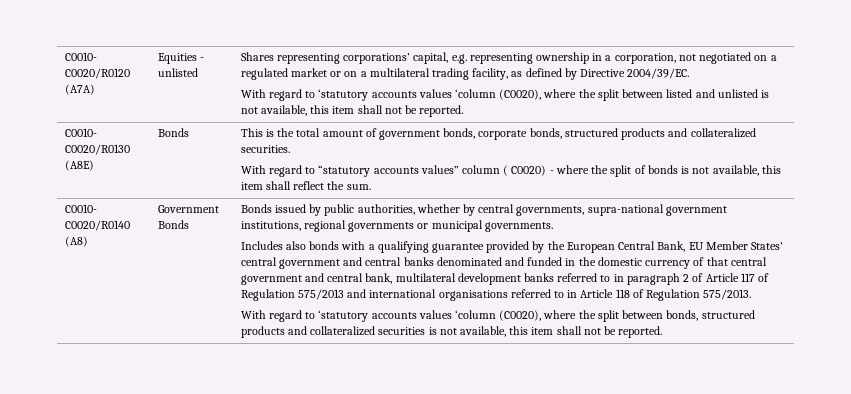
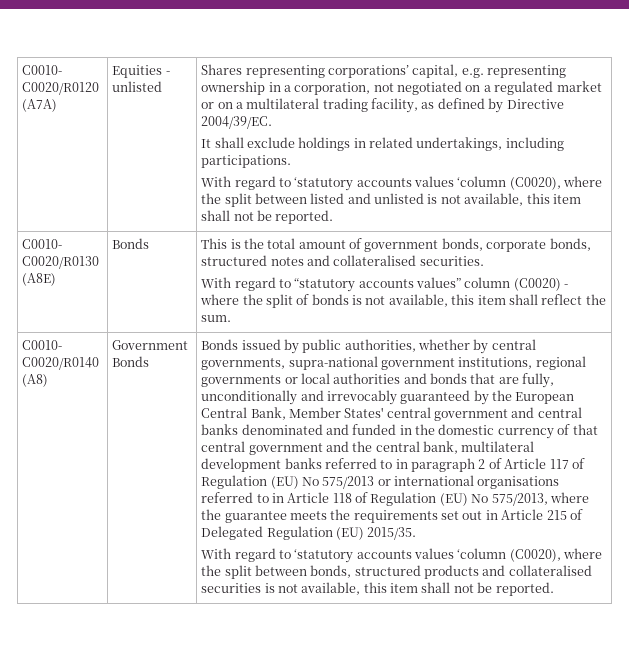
+ It shall exclude holdings in related undertakings, including participations.
- This is the total amount of government bonds, corporate bonds, structured products and collateralized securities.
+ This is the total amount of government bonds, corporate bonds, structured notes and collateralised securities.
- With regard to “statutory accounts values” column ( C0020) - where the split of bonds is not available, this item shall reflect the sum.
+ With regard to “statutory accounts values” column (C0020) - where the split of bonds is not available, this item shall reflect the sum.
- Bonds issued by public authorities, whether by central governments, supra-national government institutions, regional governments or municipal governments.
- Includes also bonds with a qualifying guarantee provided by the European Central Bank, EU Member States' central government and central banks denominated and funded in the domestic currency of that central government and central bank, multilateral development banks referred to in paragraph 2 of Article 117 of Regulation 575/2013 and international organisations referred to in Article 118 of Regulation 575/2013.
+ Bonds issued by public authorities, whether by central governments, supra-national government institutions, regional governments or local authorities and bonds that are fully, unconditionally and irrevocably guaranteed by the European Central Bank, Member States' central government and central banks denominated and funded in the domestic currency of that central government and the central bank, multilateral development banks referred to in paragraph 2 of Article 117 of Regulation (EU) No 575/2013 or international organisations referred to in Article 118 of Regulation (EU) No 575/2013, where the guarantee meets the requirements set out in Article 215 of Delegated Regulation (EU) 2015/35.
- With regard to ‘statutory accounts values ‘column (C0020), where the split between bonds, structured products and collateralized securities is not available, this item shall not be reported.
+ With regard to ‘statutory accounts values ‘column (C0020), where the split between bonds, structured products and collateralised securities is not available, this item shall not be reported.

